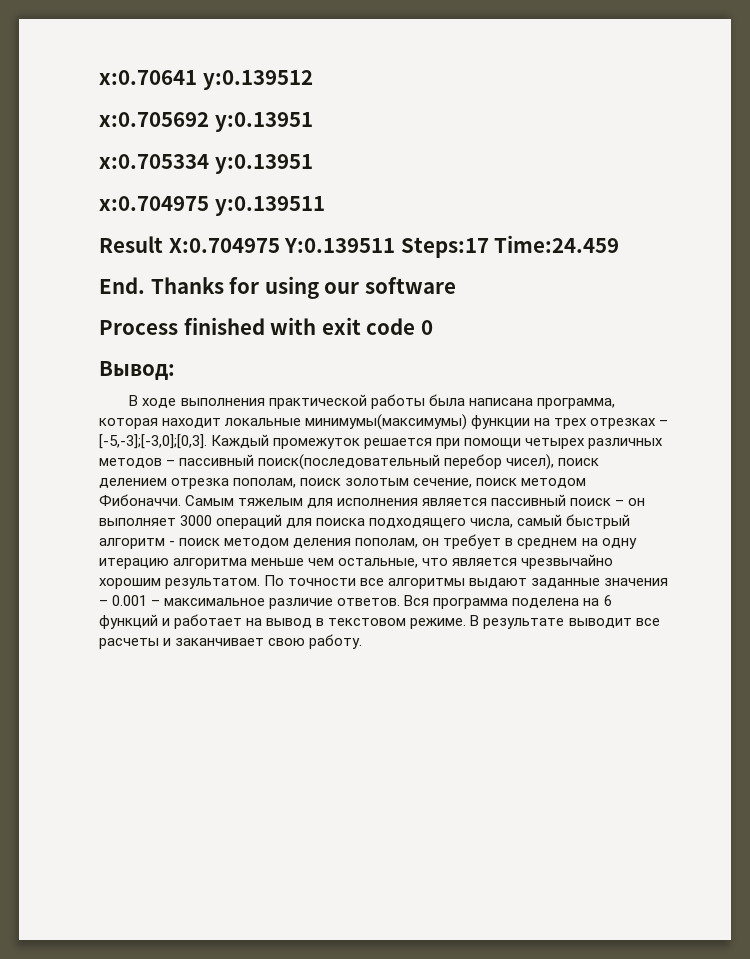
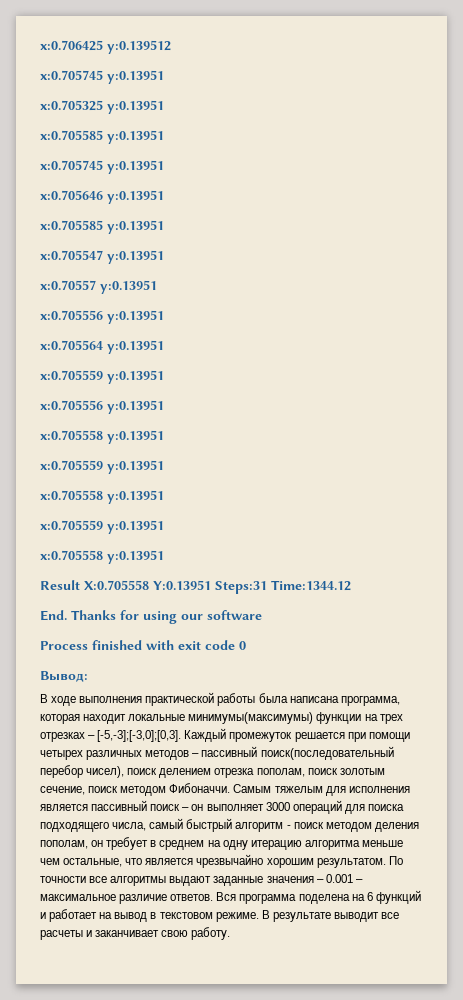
- x:0.70641 y:0.139512
- x:0.705692 y:0.13951
- x:0.705334 y:0.13951
- x:0.704975 y:0.139511
- Result X:0.704975 Y:0.139511 Steps:17 Time:24.459
+ x:0.706425 y:0.139512
+ x:0.705745 y:0.13951
+ x:0.705325 y:0.13951
+ x:0.705585 y:0.13951
+ x:0.705745 y:0.13951
+ x:0.705646 y:0.13951
+ x:0.705585 y:0.13951
+ x:0.705547 y:0.13951
+ x:0.70557 y:0.13951
+ x:0.705556 y:0.13951
+ x:0.705564 y:0.13951
+ x:0.705559 y:0.13951
+ x:0.705556 y:0.13951
+ x:0.705558 y:0.13951
+ x:0.705559 y:0.13951
+ x:0.705558 y:0.13951
+ x:0.705559 y:0.13951
+ x:0.705558 y:0.13951
+ Result X:0.705558 Y:0.13951 Steps:31 Time:1344.12

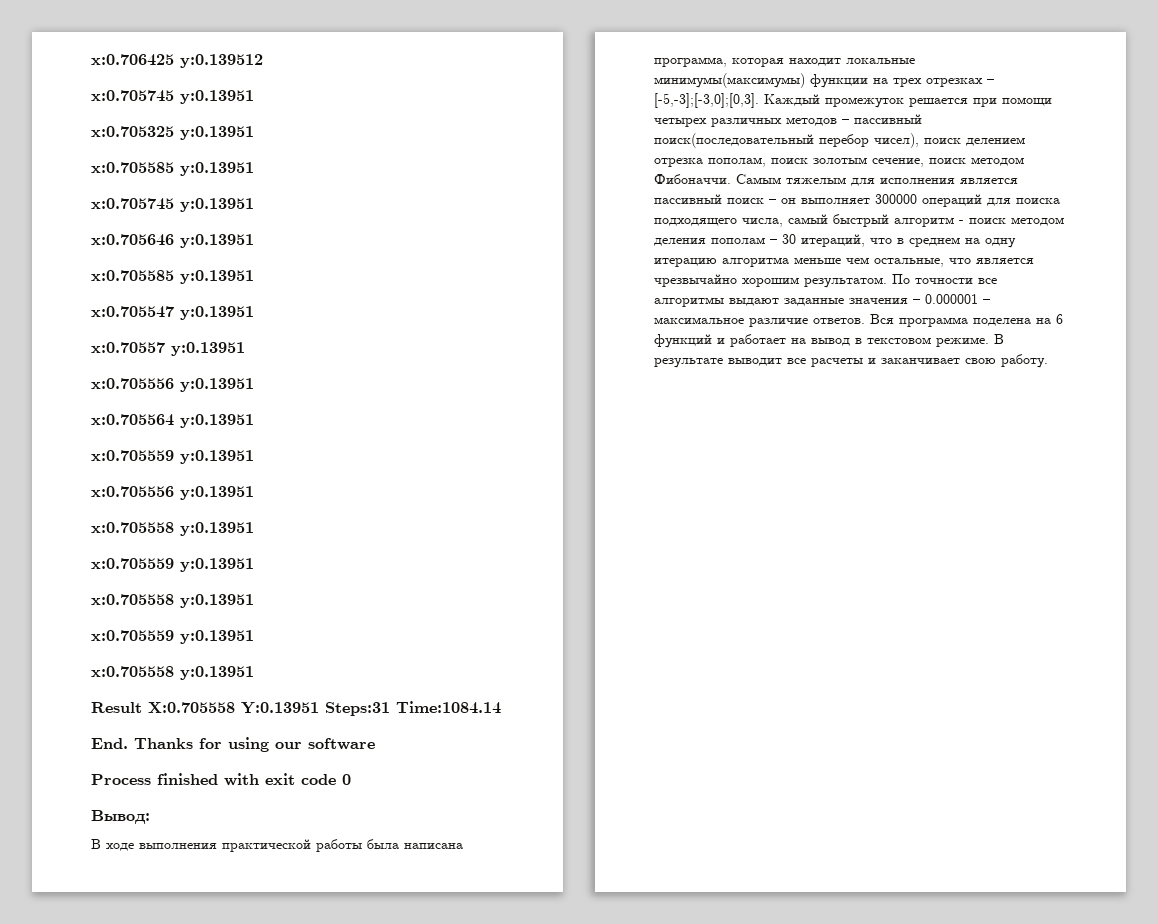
- Result X:0.705558 Y:0.13951 Steps:31 Time:1344.12
+ Result X:0.705558 Y:0.13951 Steps:31 Time:1084.14
- Самым тяжелым для исполнения является пассивный поиск – он выполняет 3000 операций для поиска подходящего числа, самый быстрый алгоритм - поиск методом деления пополам, он требует в среднем на одну итерацию алгоритма меньше чем остальные, что является чрезвычайно хорошим результатом.
+ Самым тяжелым для исполнения является пассивный поиск – он выполняет 300000 операций для поиска подходящего числа, самый быстрый алгоритм - поиск методом деления пополам – 30 итераций, что в среднем на одну итерацию алгоритма меньше чем остальные, что является чрезвычайно хорошим результатом.
- По точности все алгоритмы выдают заданные значения – 0.001 – максимальное различие ответов.
+ По точности все алгоритмы выдают заданные значения – 0.000001 – максимальное различие ответов.

